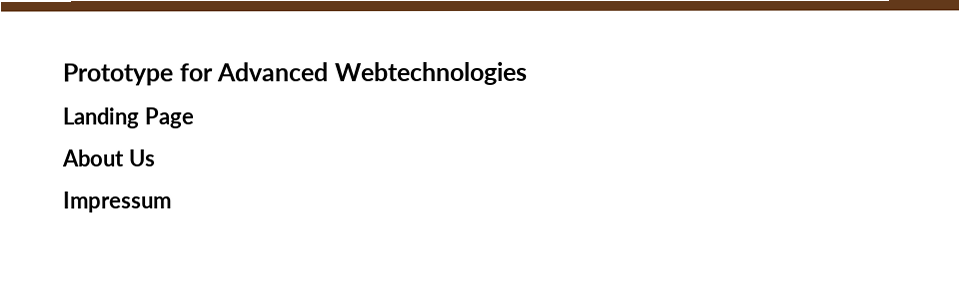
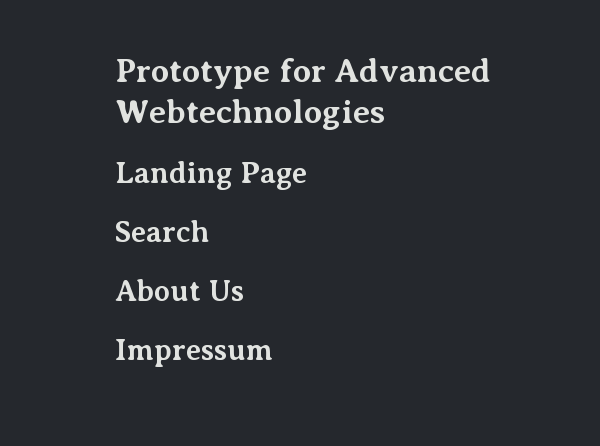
+ Search

